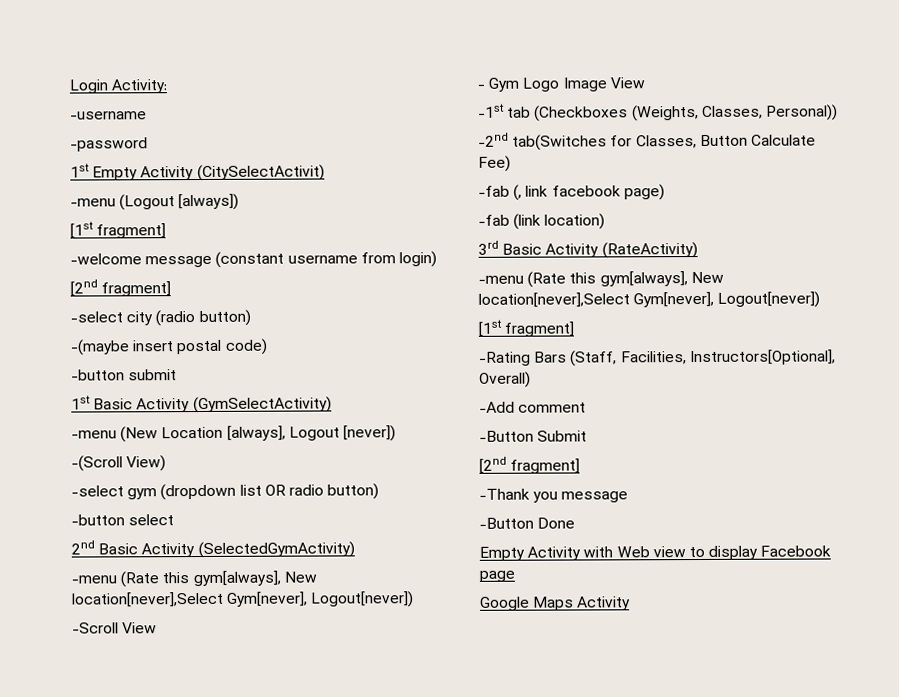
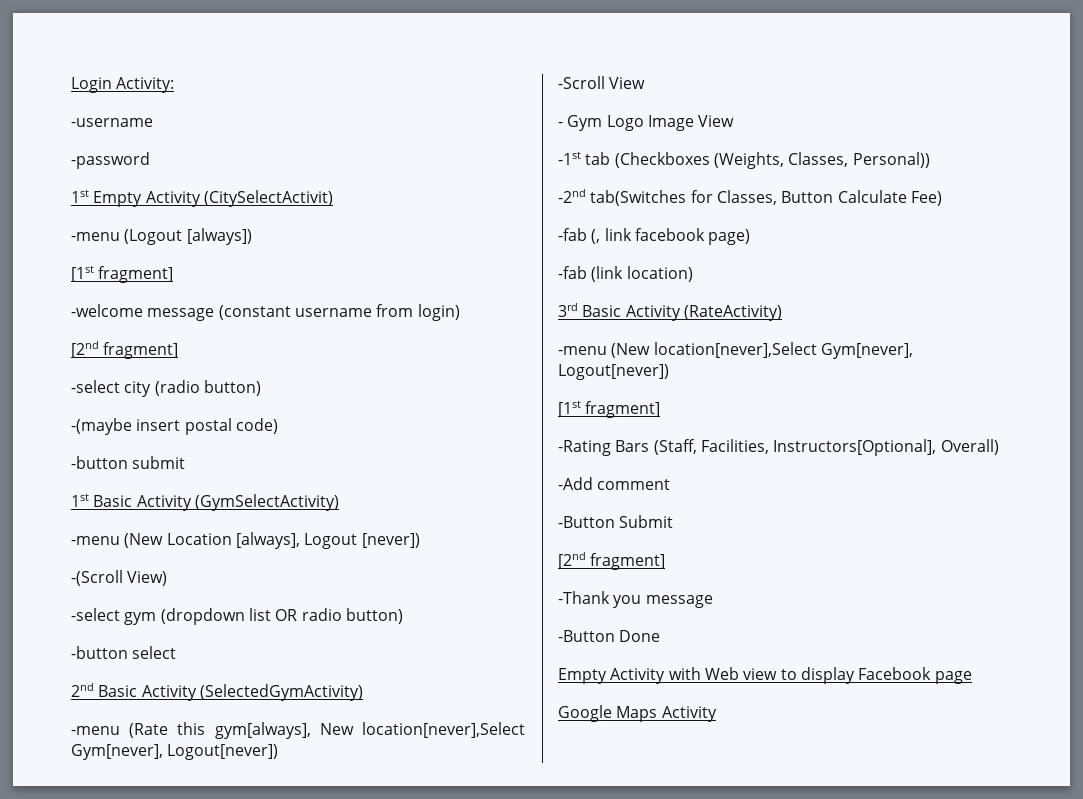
  3rd Basic Activity (RateActivity)
- -menu (Rate this gym[always], New location[never],Select Gym[never], Logout[never])
+ -menu (New location[never],Select Gym[never], Logout[never])

